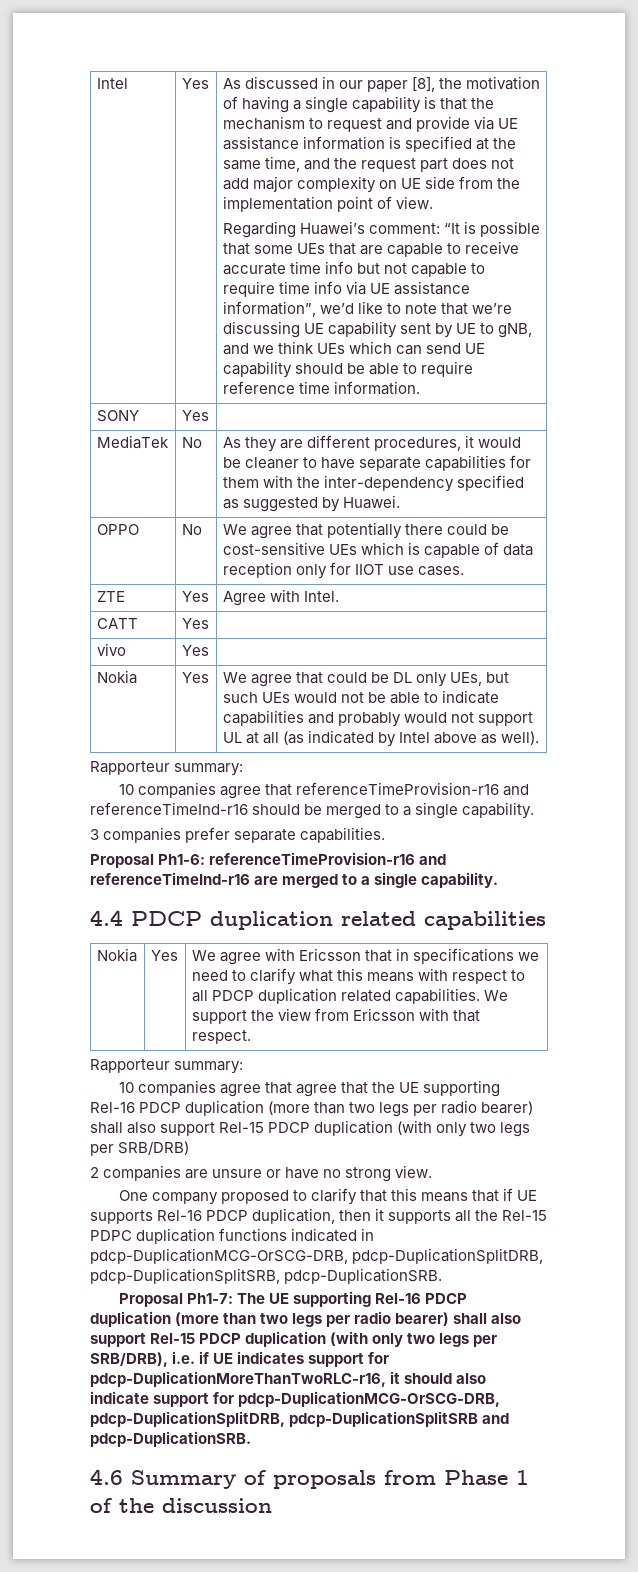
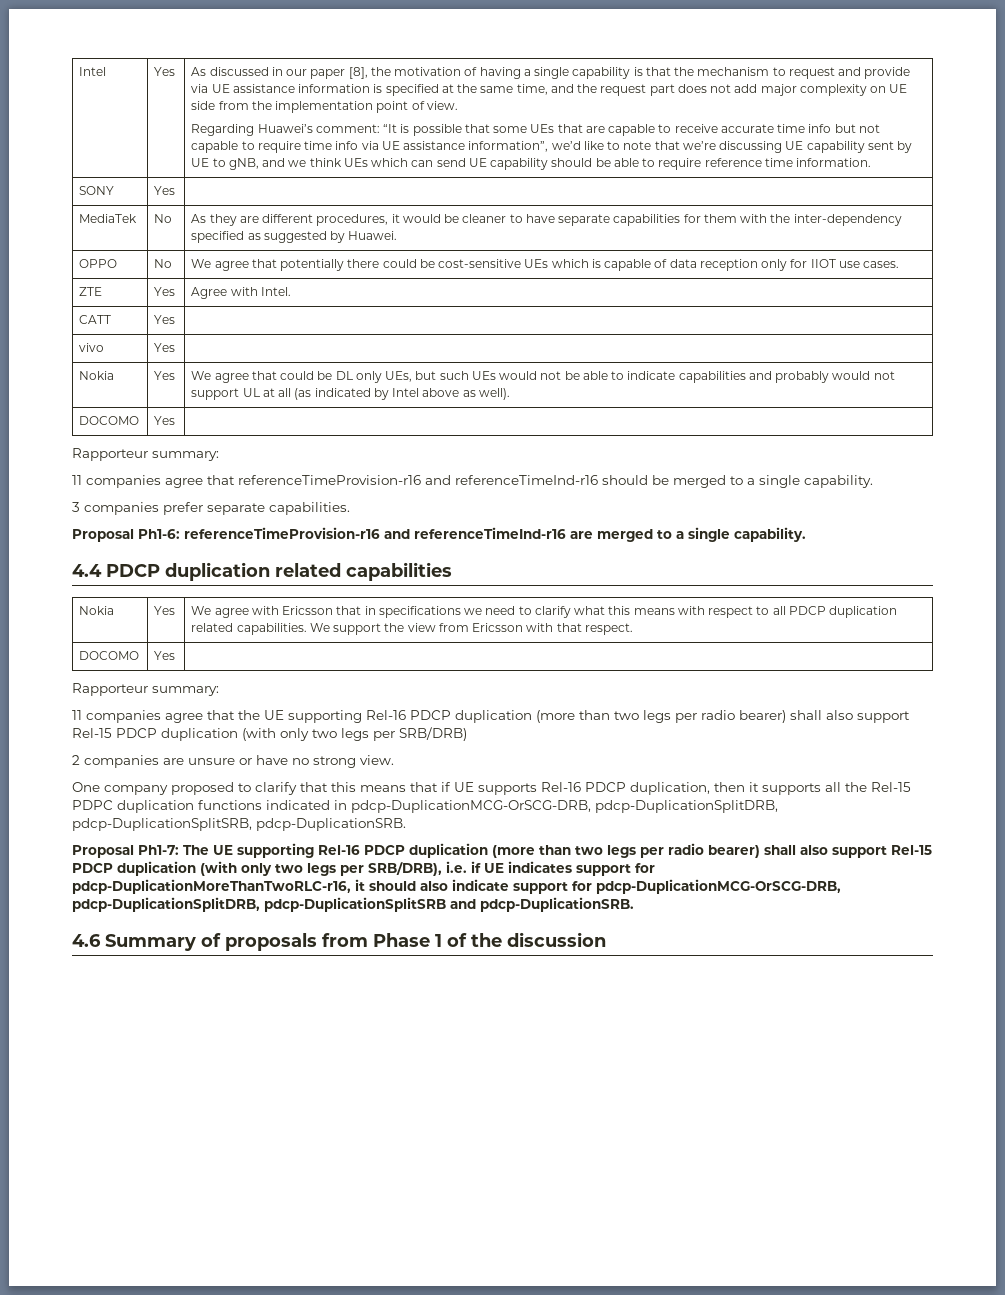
  Nokia | Yes | We agree that could be DL only UEs, but such UEs would not be able to indicate capabilities and probably would not support UL at all (as indicated by Intel above as well).
+ DOCOMO | Yes |
  Rapporteur summary:
- 10 companies agree that referenceTimeProvision-r16 and referenceTimeInd-r16 should be merged to a single capability.
+ 11 companies agree that referenceTimeProvision-r16 and referenceTimeInd-r16 should be merged to a single capability.
  Nokia | Yes | We agree with Ericsson that in specifications we need to clarify what this means with respect to all PDCP duplication related capabilities. We support the view from Ericsson with that respect.
+ DOCOMO | Yes |
  Rapporteur summary:
- 10 companies agree that agree that the UE supporting Rel-16 PDCP duplication (more than two legs per radio bearer) shall also support Rel-15 PDCP duplication (with only two legs per SRB/DRB)
+ 11 companies agree that the UE supporting Rel-16 PDCP duplication (more than two legs per radio bearer) shall also support Rel-15 PDCP duplication (with only two legs per SRB/DRB)

